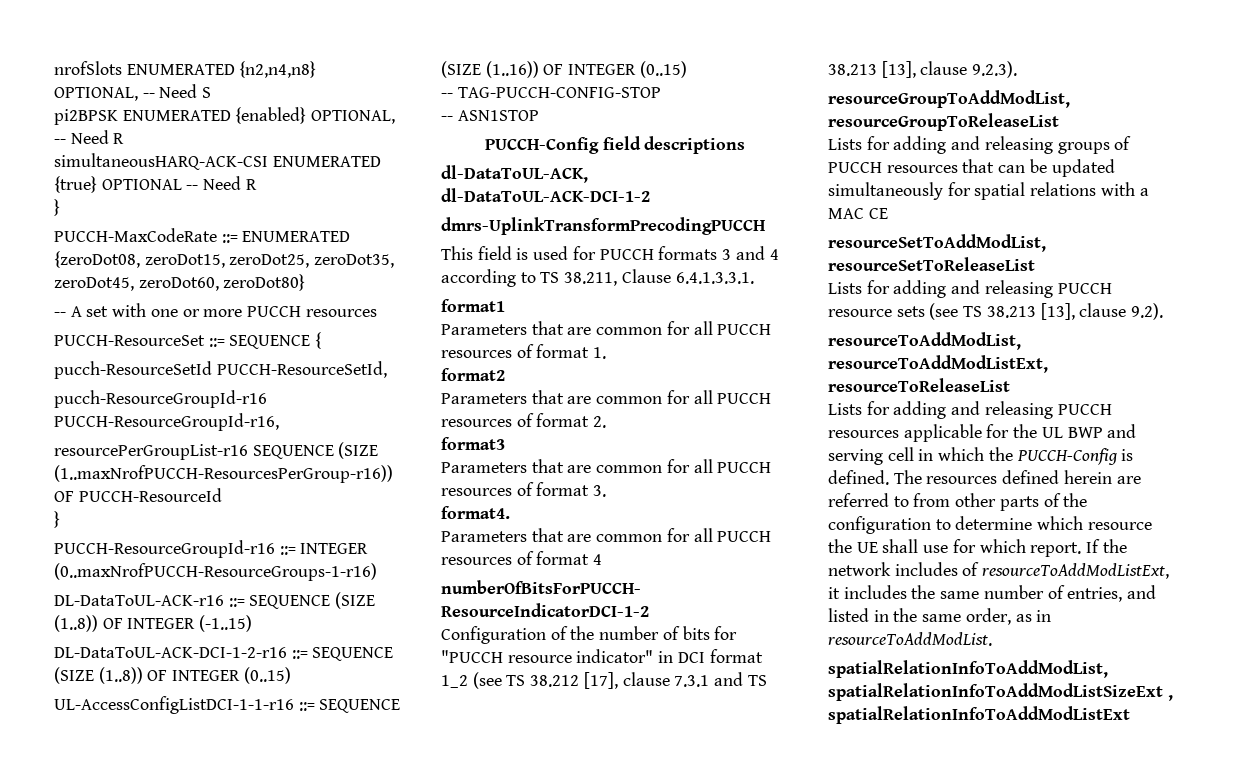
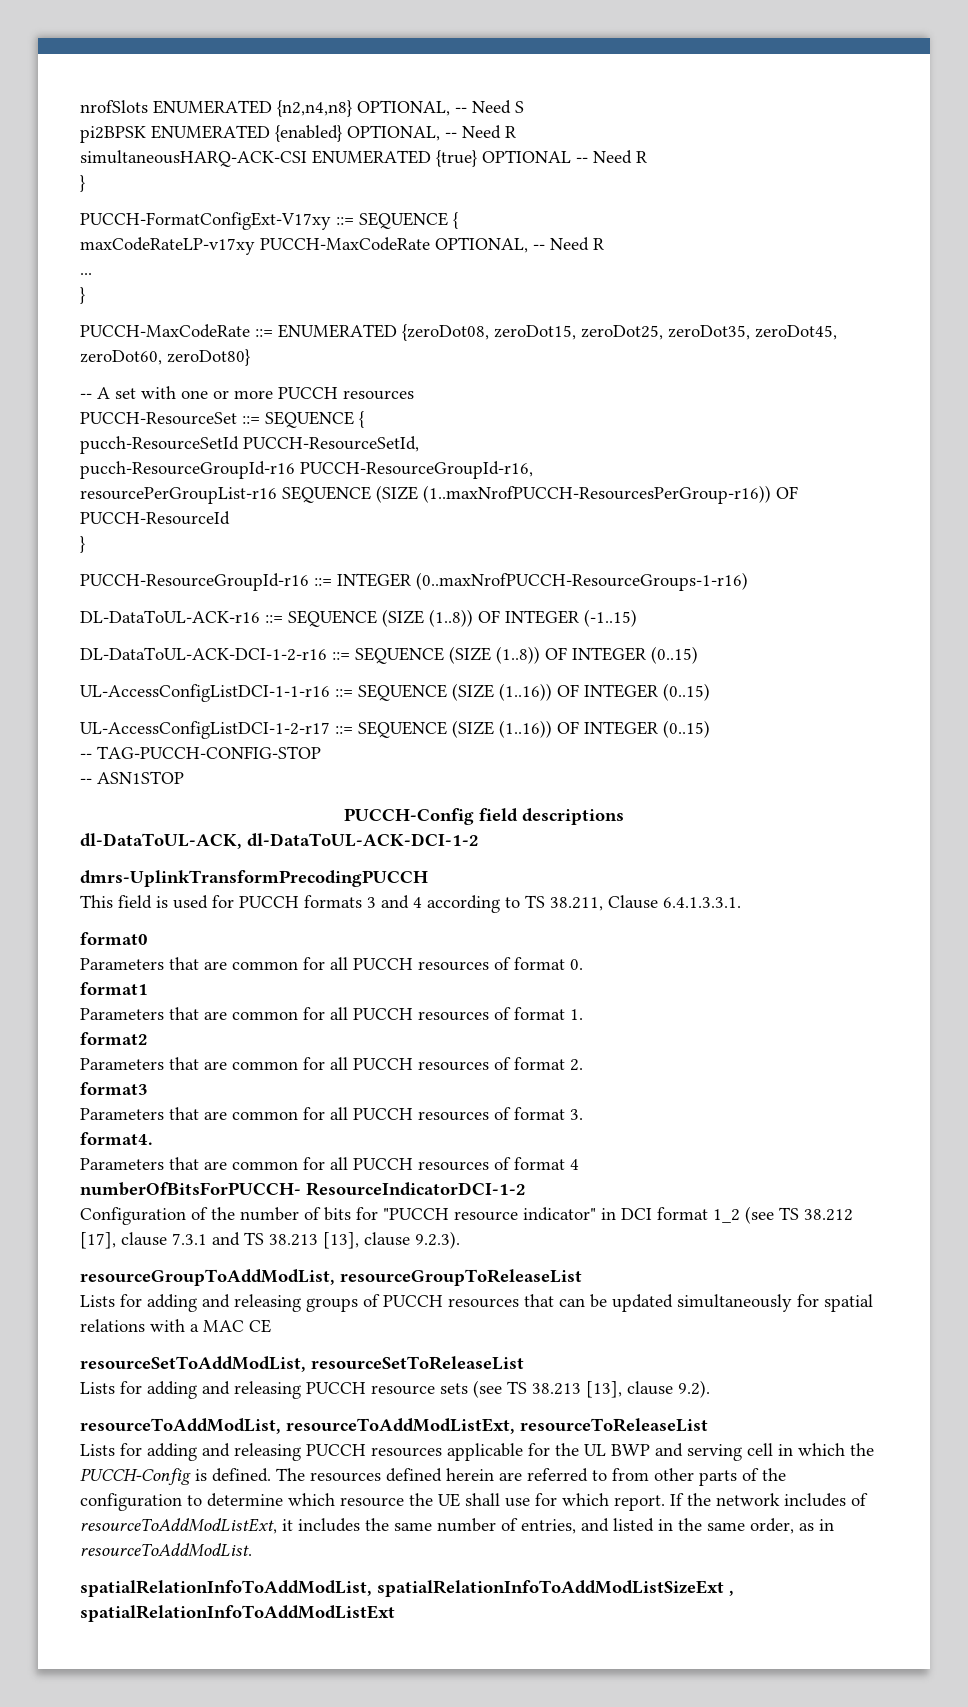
+ PUCCH-FormatConfigExt-V17xy ::= SEQUENCE {
+ maxCodeRateLP-v17xy PUCCH-MaxCodeRate OPTIONAL, -- Need R
+ ...
+ }
+ UL-AccessConfigListDCI-1-2-r17 ::= SEQUENCE (SIZE (1..16)) OF INTEGER (0..15)
+ format0
+ Parameters that are common for all PUCCH resources of format 0.

